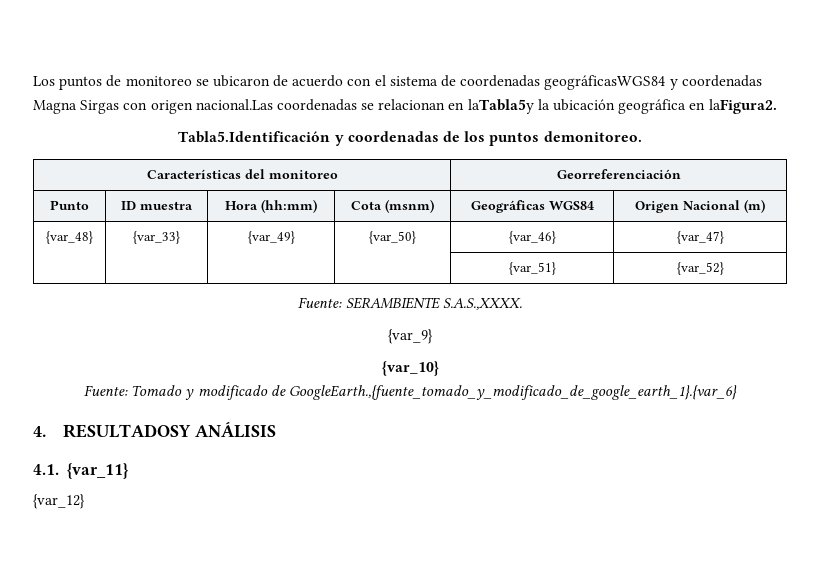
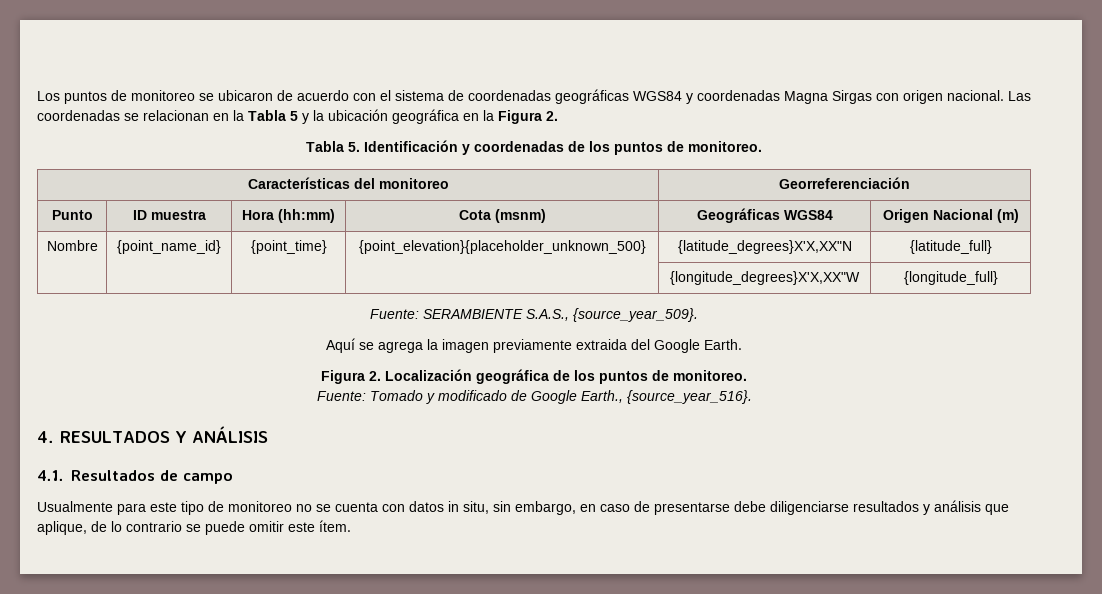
- Los puntos de monitoreo se ubicaron de acuerdo con el sistema de coordenadas geográficasWGS84 y coordenadas Magna Sirgas con origen nacional.Las coordenadas se relacionan en laTabla5y la ubicación geográfica en laFigura2.
- Tabla5.Identificación y coordenadas de los puntos demonitoreo.
+ Los puntos de monitoreo se ubicaron de acuerdo con el sistema de coordenadas geográficas WGS84 y coordenadas Magna Sirgas con origen nacional. Las coordenadas se relacionan en la Tabla 5 y la ubicación geográfica en la Figura 2.
+ Tabla 5. Identificación y coordenadas de los puntos de monitoreo.
- {var_48} | {var_33} | {var_49} | {var_50} | {var_46} | {var_47}
- | | | | {var_51} | {var_52}
- Fuente: SERAMBIENTE S.A.S.,XXXX.
- {var_9}
- {var_10}
+ Nombre | {point_name_id} | {point_time} | {point_elevation}{placeholder_unknown_500} | {latitude_degrees}X'X,XX"N | {latitude_full}
+ | | | | {longitude_degrees}X'X,XX"W | {longitude_full}
+ Fuente: SERAMBIENTE S.A.S., {source_year_509}.
+ Aquí se agrega la imagen previamente extraida del Google Earth.
+ Figura 2. Localización geográfica de los puntos de monitoreo.
- Fuente: Tomado y modificado de GoogleEarth.,{fuente_tomado_y_modificado_de_google_earth_1}.{var_6}
+ Fuente: Tomado y modificado de Google Earth., {source_year_516}.
- 4. RESULTADOSY ANÁLISIS
+ 4. RESULTADOS Y ANÁLISIS
- 4.1. {var_11}
- {var_12}
+ 4.1. Resultados de campo
+ Usualmente para este tipo de monitoreo no se cuenta con datos in situ, sin embargo, en caso de presentarse debe diligenciarse resultados y análisis que aplique, de lo contrario se puede omitir este ítem.

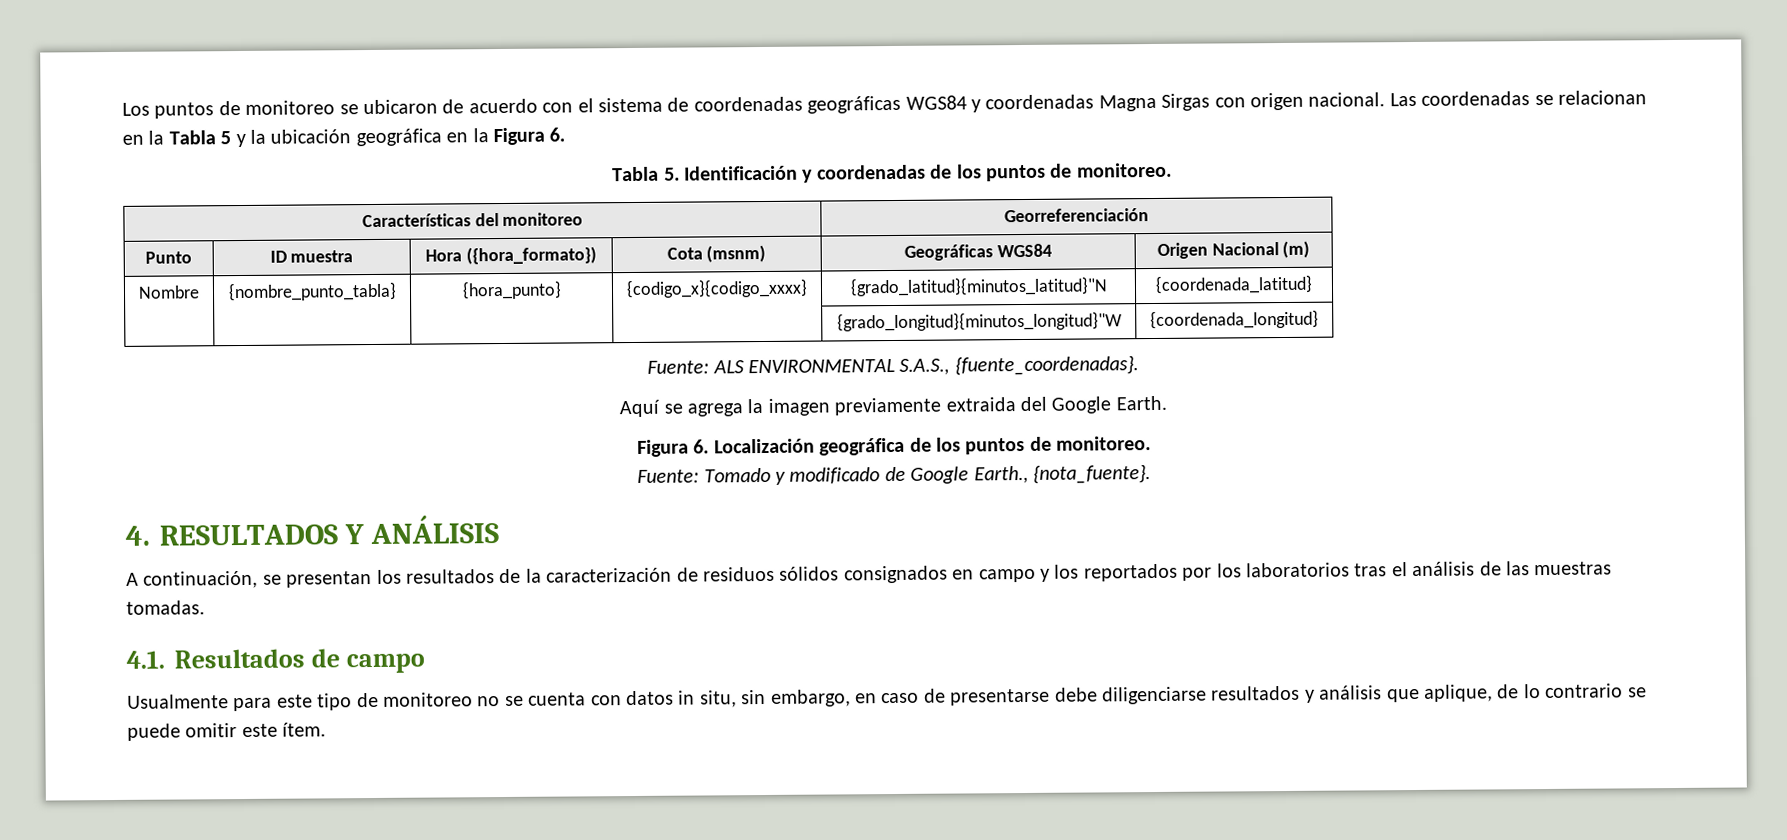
- Las coordenadas se relacionan en la Tabla 5 y la ubicación geográfica en la Figura 2.
+ Las coordenadas se relacionan en la Tabla 5 y la ubicación geográfica en la Figura 6.
- Punto | ID muestra | Hora (hh:mm) | Cota (msnm) | Geográficas WGS84 | Origen Nacional (m)
+ Punto | ID muestra | Hora ({hora_formato}) | Cota (msnm) | Geográficas WGS84 | Origen Nacional (m)
- Nombre | {point_name_id} | {point_time} | {point_elevation}{placeholder_unknown_500} | {latitude_degrees}X'X,XX"N | {latitude_full}
- | | | | {longitude_degrees}X'X,XX"W | {longitude_full}
- Fuente: SERAMBIENTE S.A.S., {source_year_509}.
+ Nombre | {nombre_punto_tabla} | {hora_punto} | {codigo_x}{codigo_xxxx} | {grado_latitud}{minutos_latitud}"N | {coordenada_latitud}
+ | | | | {grado_longitud}{minutos_longitud}"W | {coordenada_longitud}
+ Fuente: ALS ENVIRONMENTAL S.A.S., {fuente_coordenadas}.
- Figura 2. Localización geográfica de los puntos de monitoreo.
+ Figura 6. Localización geográfica de los puntos de monitoreo.
- Fuente: Tomado y modificado de Google Earth., {source_year_516}.
+ Fuente: Tomado y modificado de Google Earth., {nota_fuente}.
+ A continuación, se presentan los resultados de la caracterización de residuos sólidos consignados en campo y los reportados por los laboratorios tras el análisis de las muestras tomadas.

